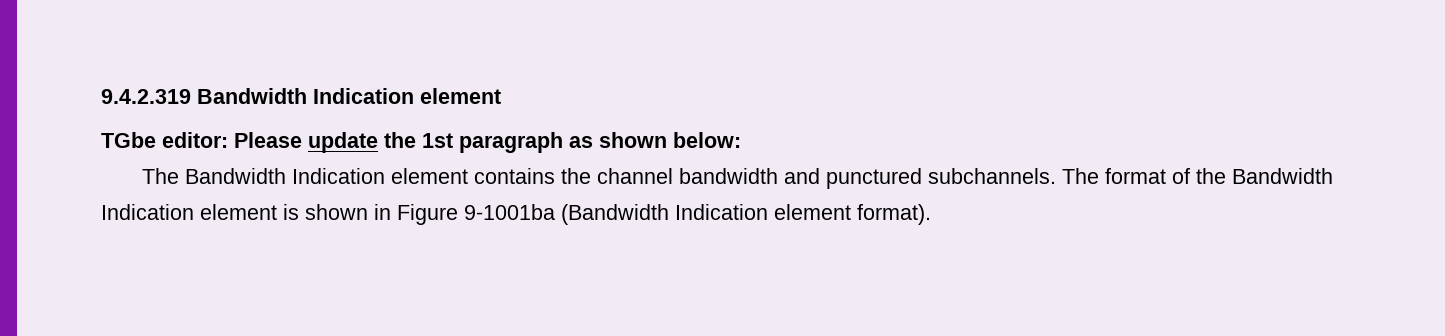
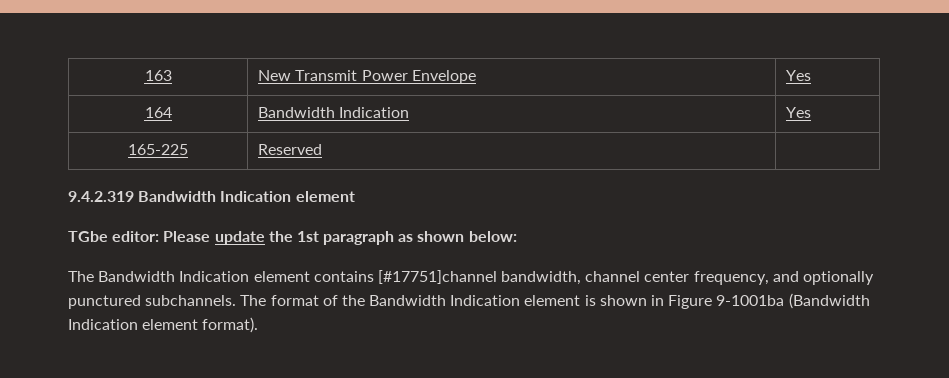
+ 163 | New Transmit Power Envelope | Yes
+ 164 | Bandwidth Indication | Yes
+ 165-225 | Reserved |
- The Bandwidth Indication element contains the channel bandwidth and punctured subchannels.
+ The Bandwidth Indication element contains [#17751]channel bandwidth, channel center frequency, and optionally punctured subchannels.

